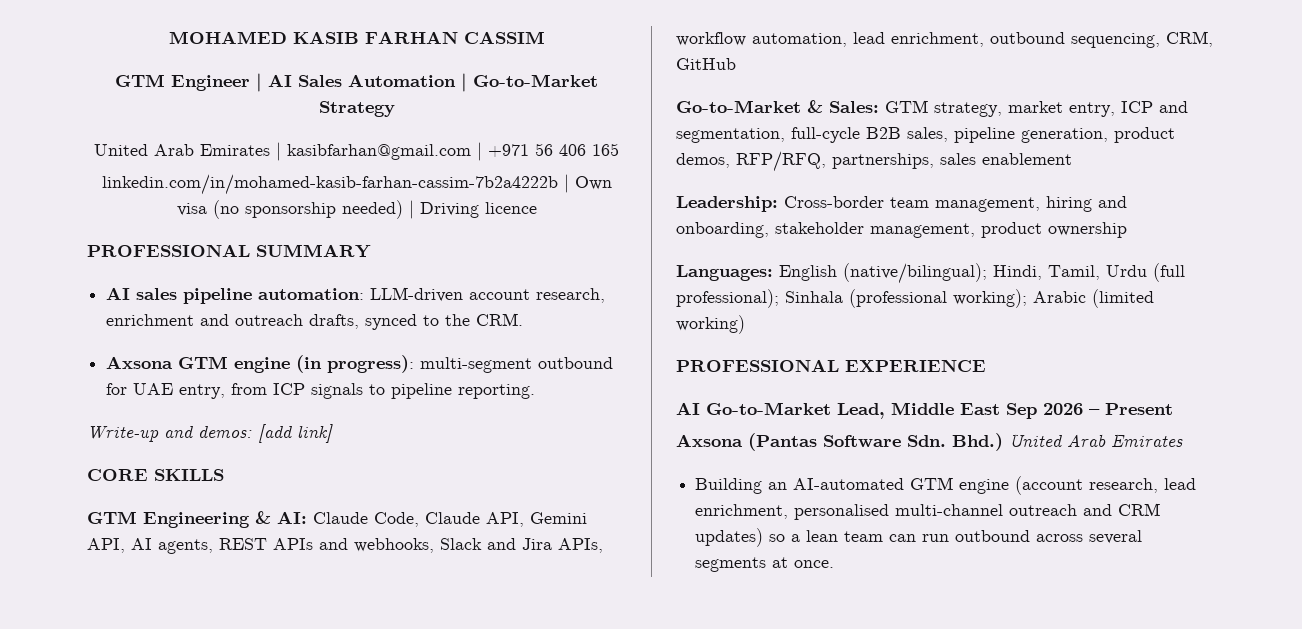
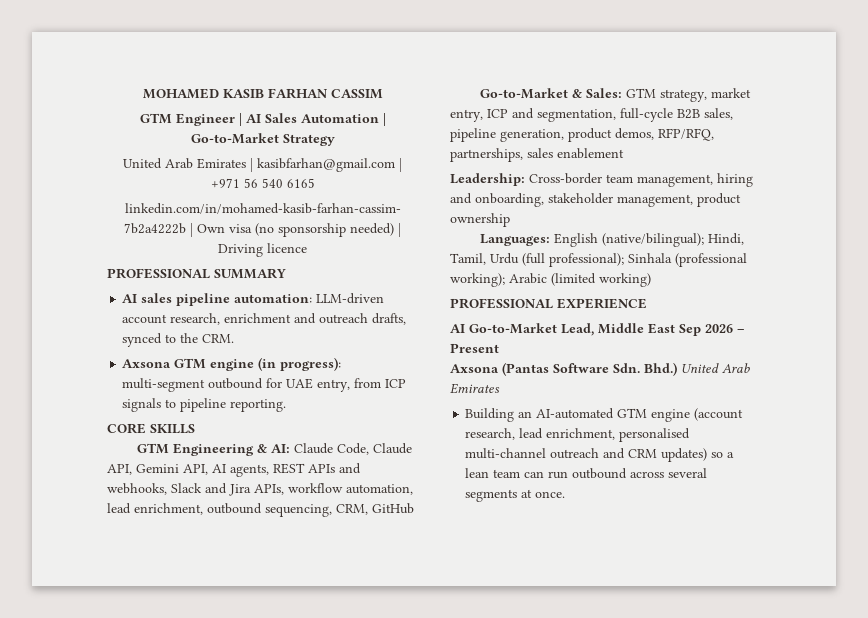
- United Arab Emirates | kasibfarhan@gmail.com | +971 56 406 165
+ United Arab Emirates | kasibfarhan@gmail.com | +971 56 540 6165
- Write-up and demos: [add link]

